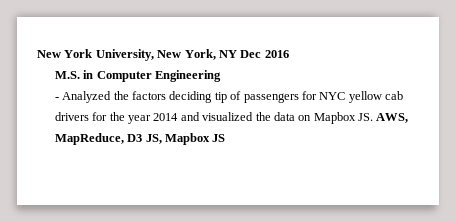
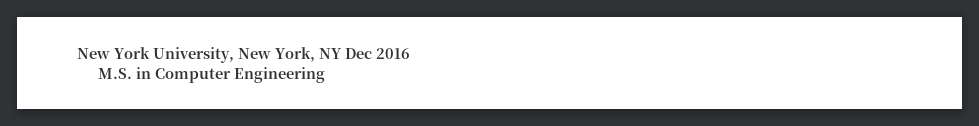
- - Analyzed the factors deciding tip of passengers for NYC yellow cab drivers for the year 2014 and visualized the data on Mapbox JS. AWS, MapReduce, D3 JS, Mapbox JS

